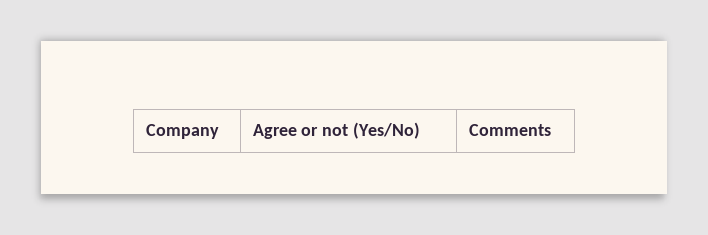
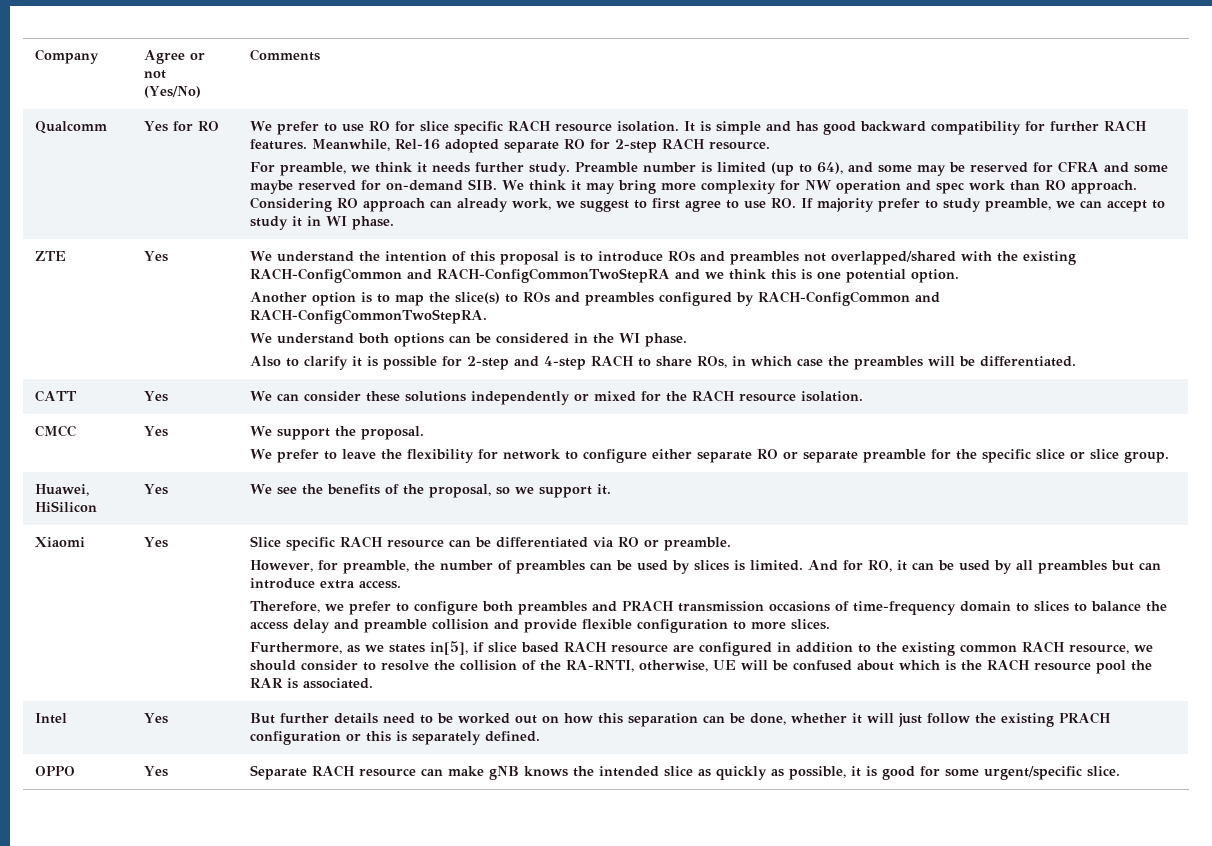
+ Qualcomm | Yes for RO | We prefer to use RO for slice specific RACH resource isolation. It is simple and has good backward compatibility for further RACH features. Meanwhile, Rel-16 adopted separate RO for 2-step RACH resource.
+ For preamble, we think it needs further study. Preamble number is limited (up to 64), and some may be reserved for CFRA and some maybe reserved for on-demand SIB. We think it may bring more complexity for NW operation and spec work than RO approach. Considering RO approach can already work, we suggest to first agree to use RO. If majority prefer to study preamble, we can accept to study it in WI phase.
+ ZTE | Yes | We understand the intention of this proposal is to introduce ROs and preambles not overlapped/shared with the existing RACH-ConfigCommon and RACH-ConfigCommonTwoStepRA and we think this is one potential option.
+ Another option is to map the slice(s) to ROs and preambles configured by RACH-ConfigCommon and RACH-ConfigCommonTwoStepRA.
+ We understand both options can be considered in the WI phase.
+ Also to clarify it is possible for 2-step and 4-step RACH to share ROs, in which case the preambles will be differentiated.
+ CATT | Yes | We can consider these solutions independently or mixed for the RACH resource isolation.
+ CMCC | Yes | We support the proposal.
+ We prefer to leave the flexibility for network to configure either separate RO or separate preamble for the specific slice or slice group.
+ Huawei, HiSilicon | Yes | We see the benefits of the proposal, so we support it.
+ Xiaomi | Yes | Slice specific RACH resource can be differentiated via RO or preamble.
+ However, for preamble, the number of preambles can be used by slices is limited. And for RO, it can be used by all preambles but can introduce extra access.
+ Therefore, we prefer to configure both preambles and PRACH transmission occasions of time-frequency domain to slices to balance the access delay and preamble collision and provide flexible configuration to more slices.
+ Furthermore, as we states in[5], if slice based RACH resource are configured in addition to the existing common RACH resource, we should consider to resolve the collision of the RA-RNTI, otherwise, UE will be confused about which is the RACH resource pool the RAR is associated.
+ Intel | Yes | But further details need to be worked out on how this separation can be done, whether it will just follow the existing PRACH configuration or this is separately defined.
+ OPPO | Yes | Separate RACH resource can make gNB knows the intended slice as quickly as possible, it is good for some urgent/specific slice.

